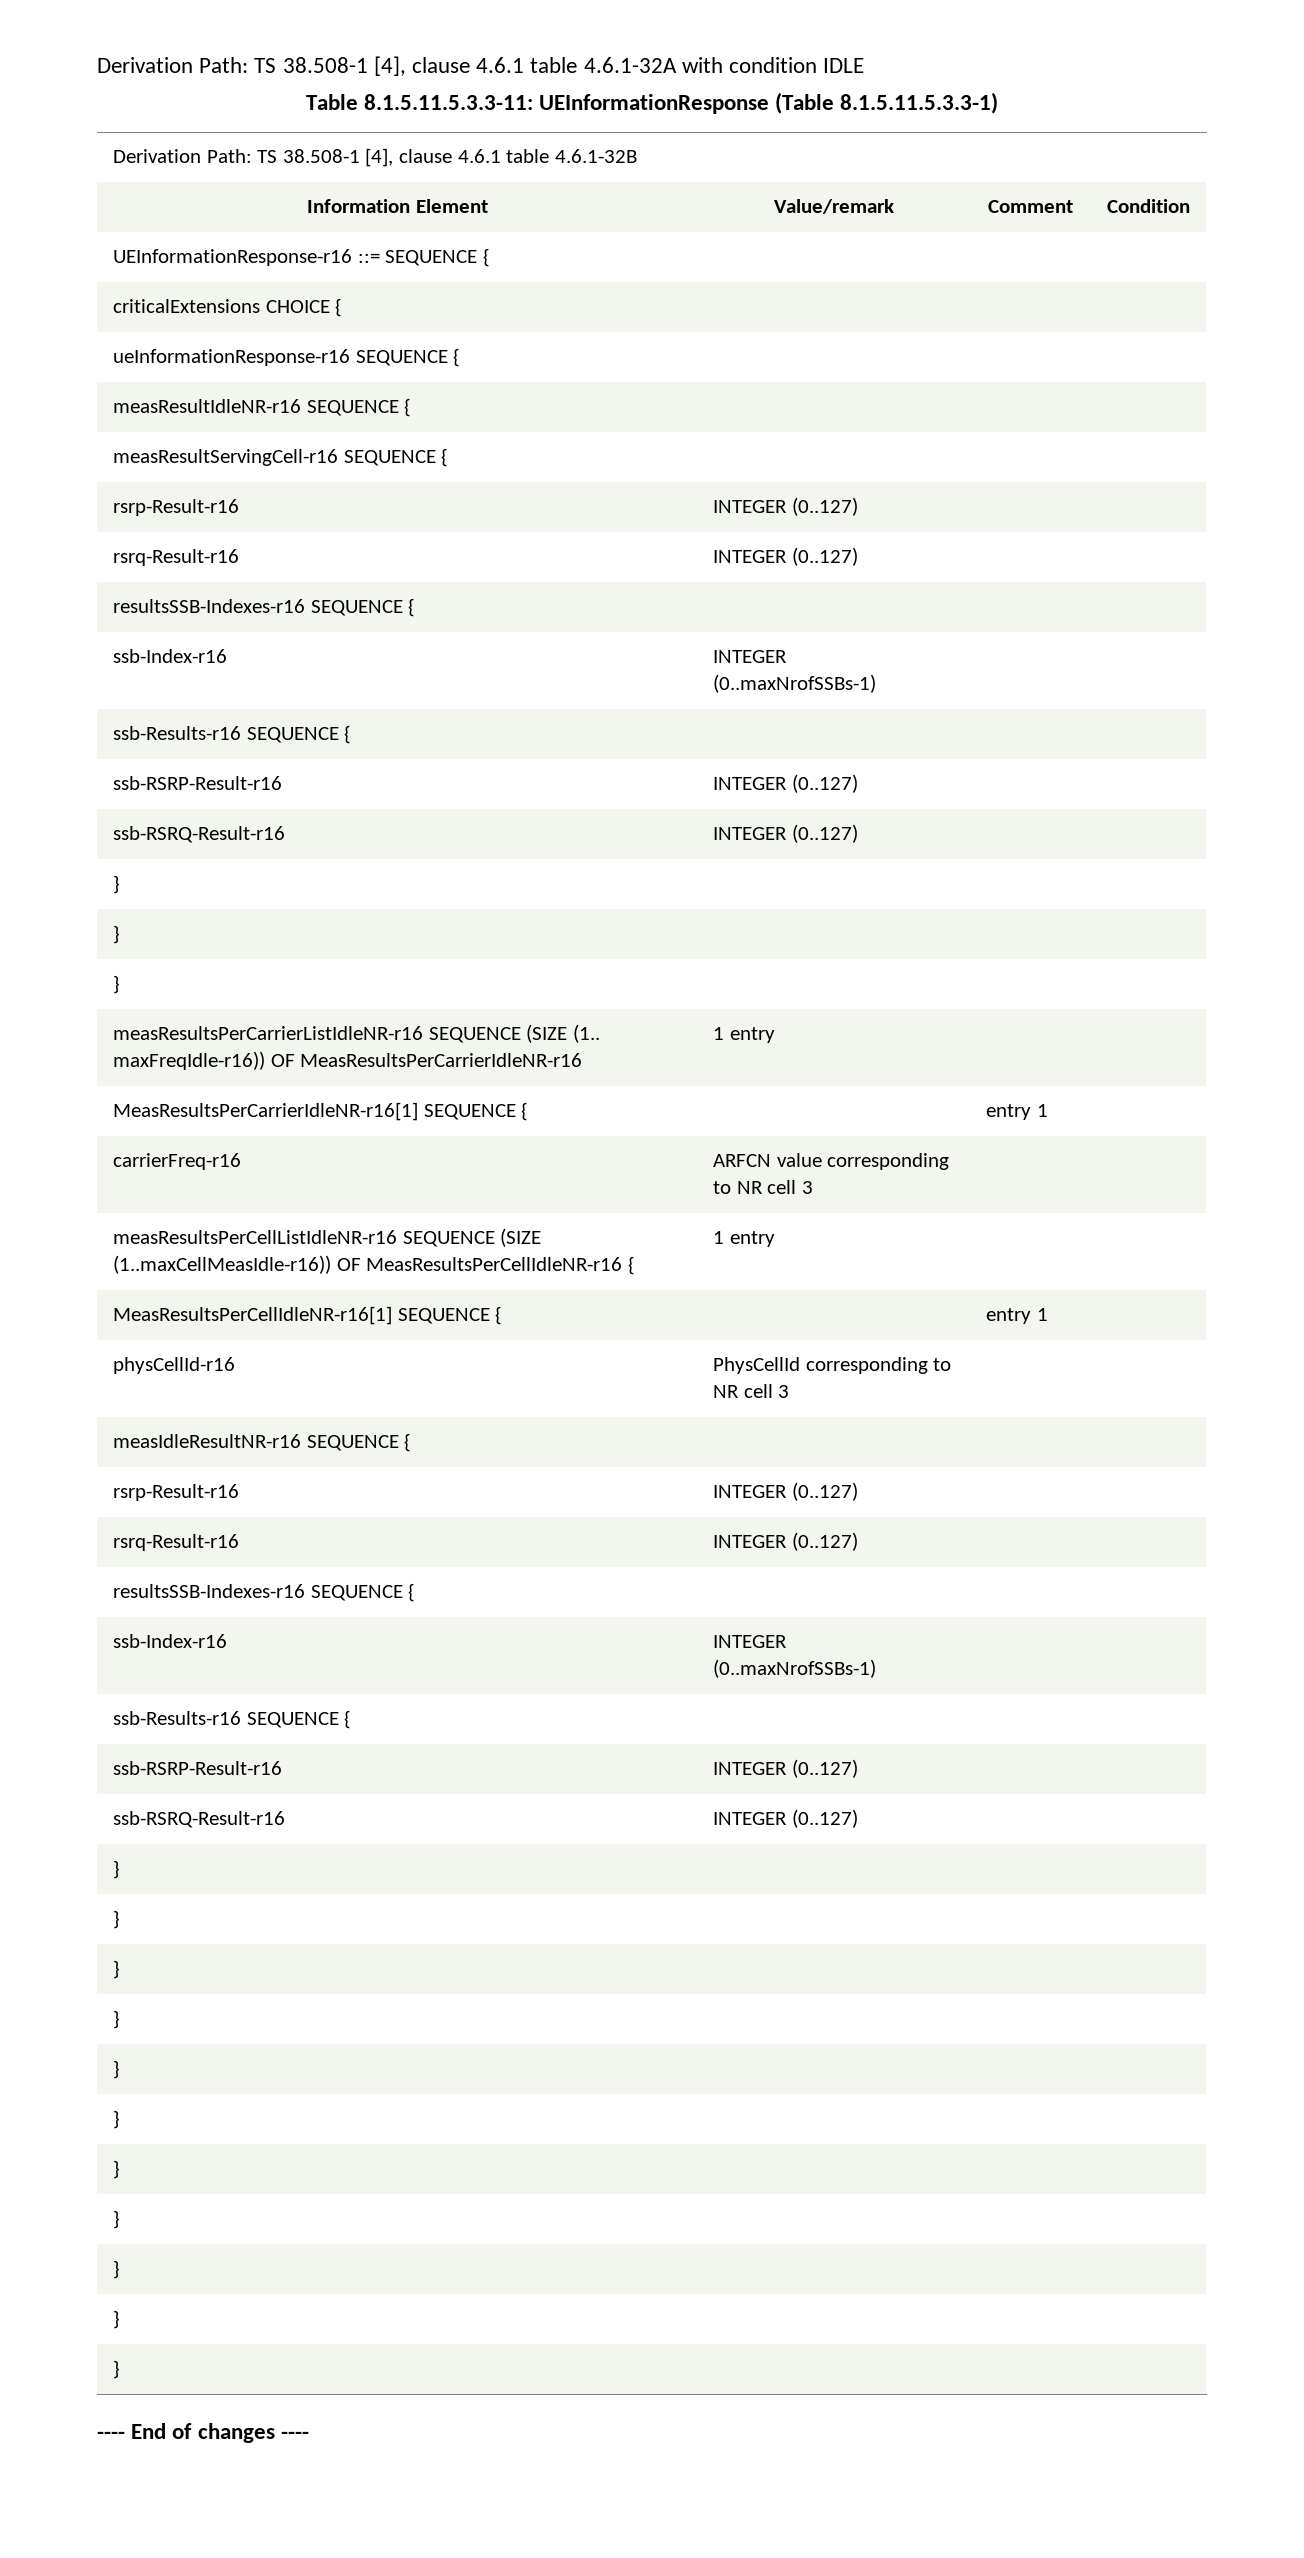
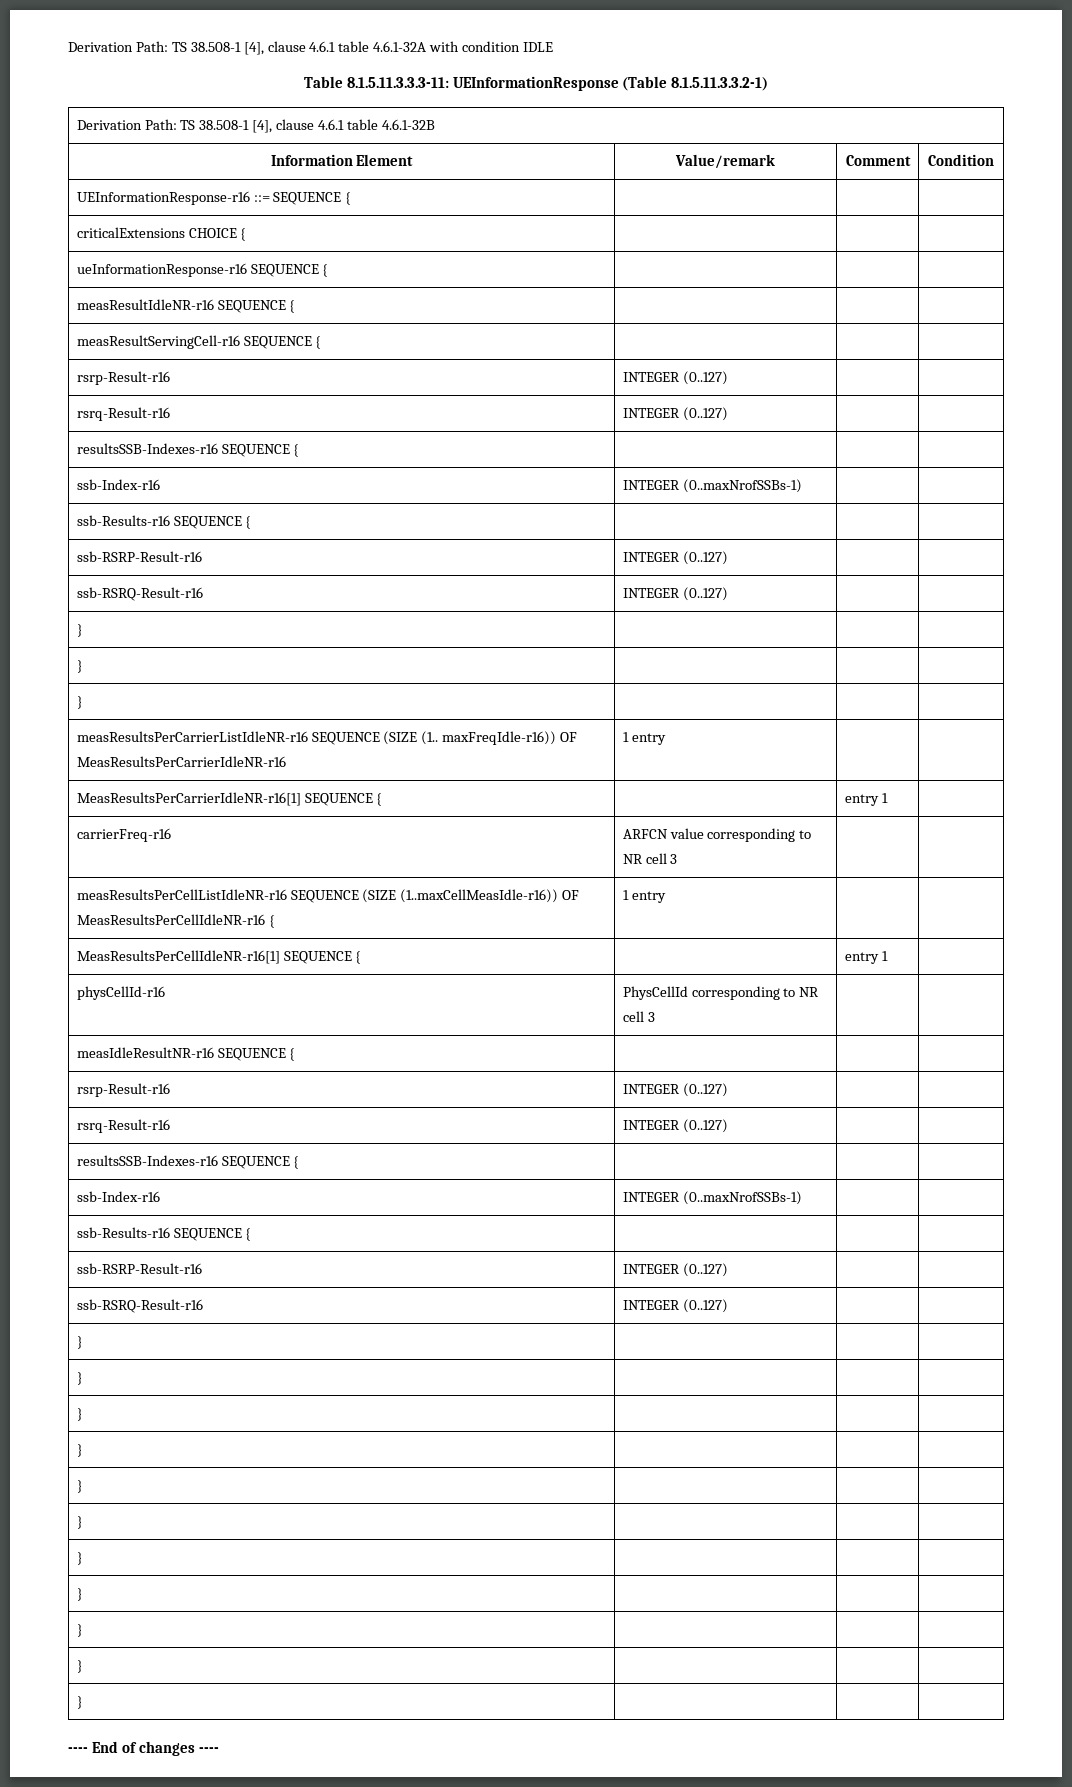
- Table 8.1.5.11.5.3.3-11: UEInformationResponse (Table 8.1.5.11.5.3.3-1)
+ Table 8.1.5.11.3.3.3-11: UEInformationResponse (Table 8.1.5.11.3.3.2-1)

